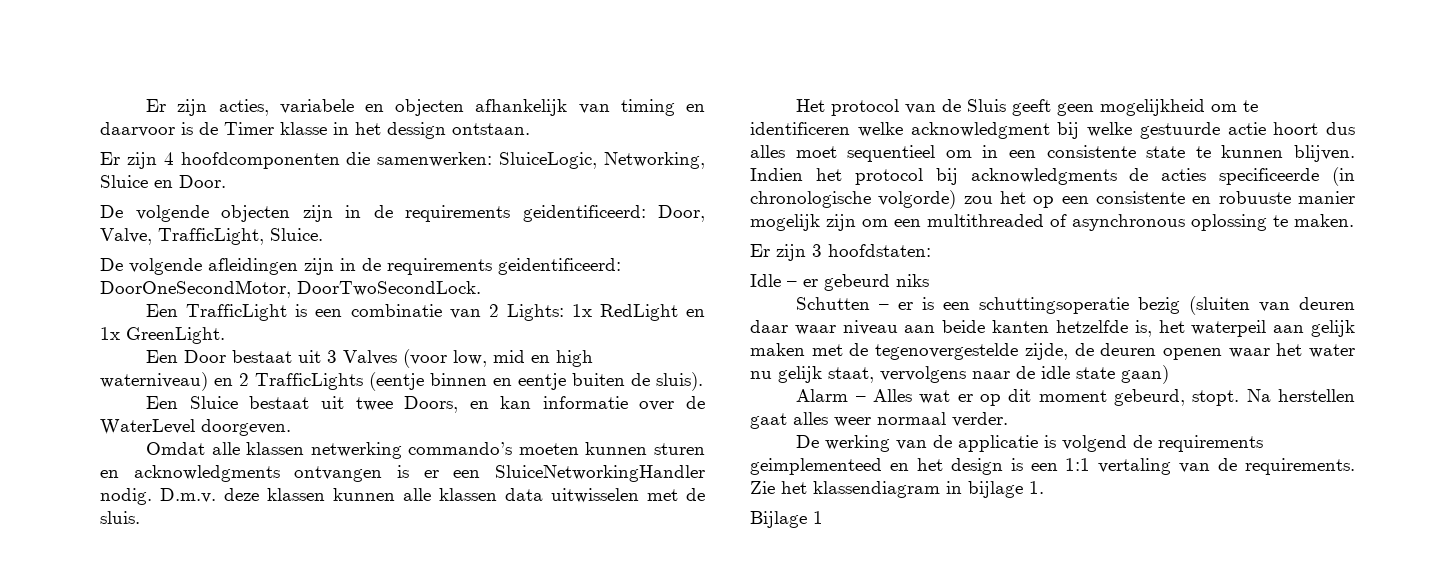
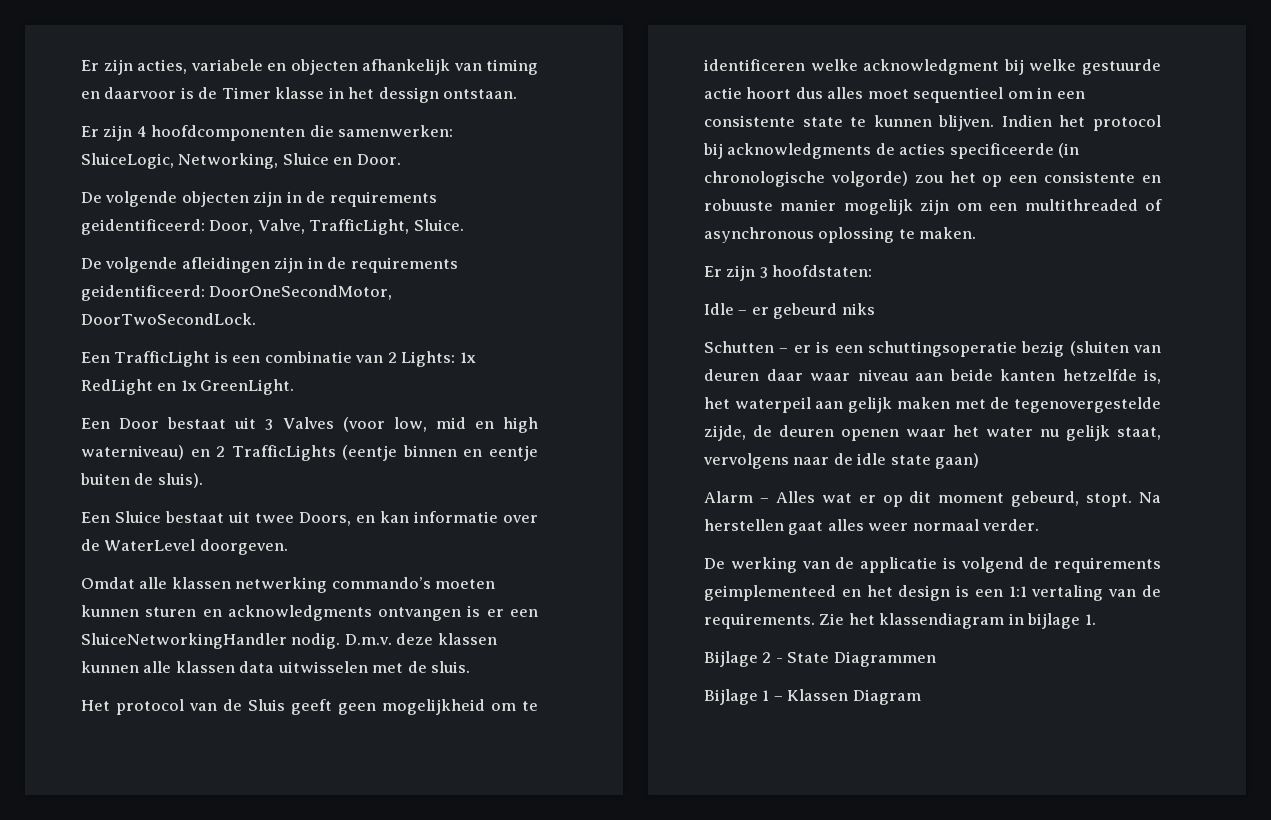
+ Bijlage 2 - State Diagrammen
- Bijlage 1
+ Bijlage 1 – Klassen Diagram

